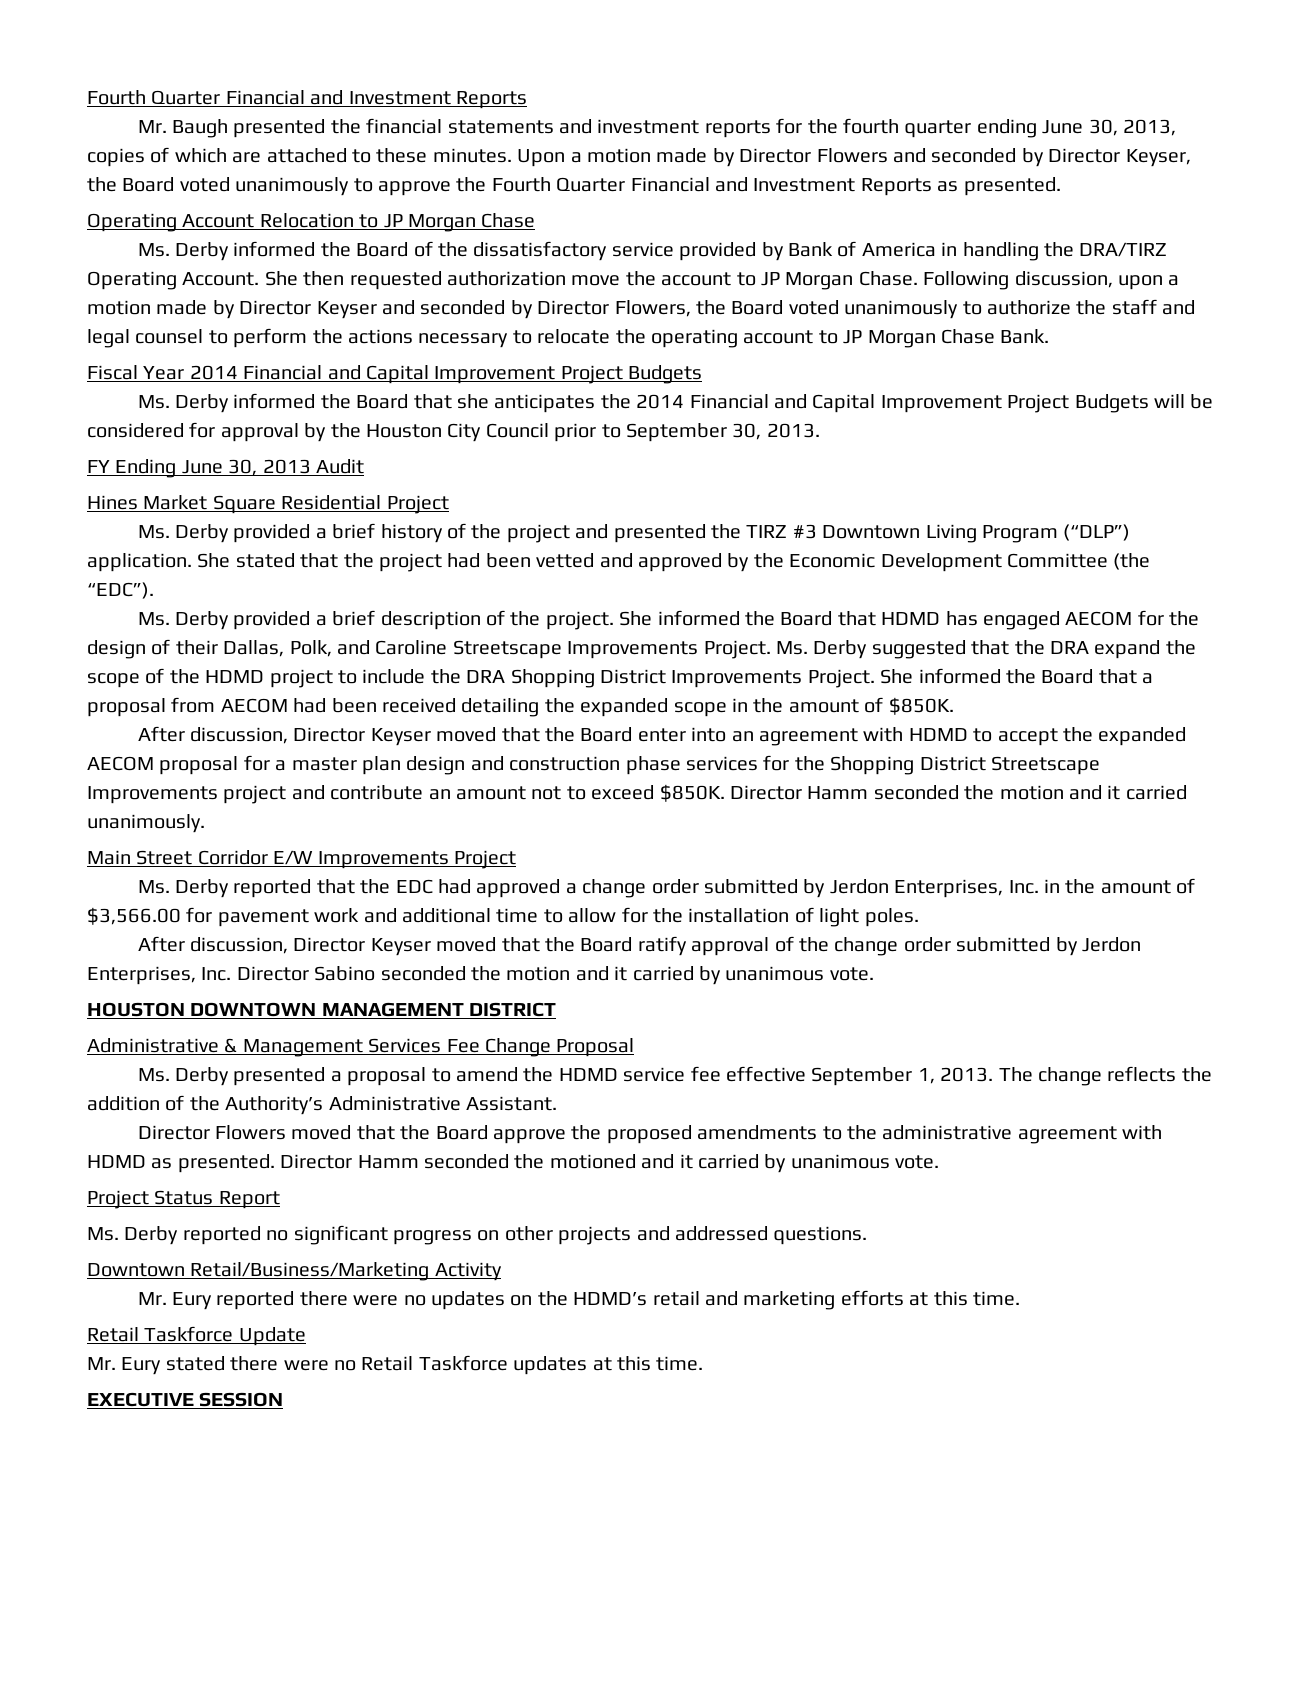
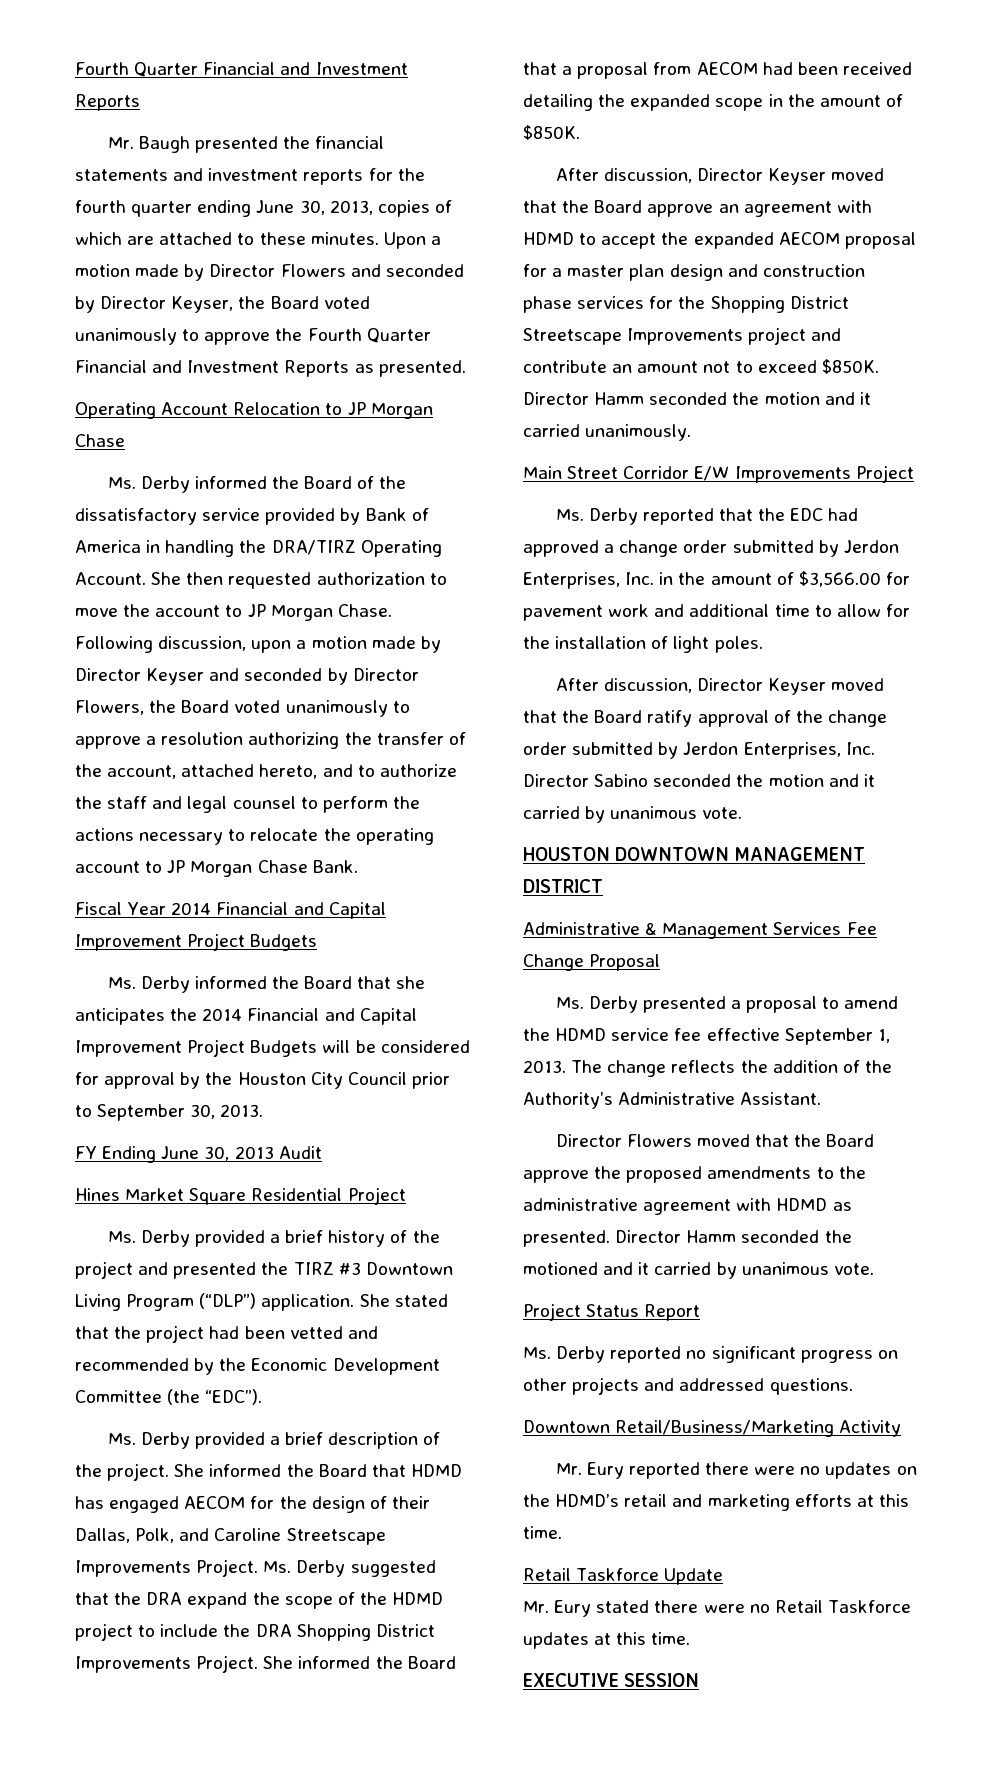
- She then requested authorization move the account to JP Morgan Chase.
+ She then requested authorization to move the account to JP Morgan Chase.
- Following discussion, upon a motion made by Director Keyser and seconded by Director Flowers, the Board voted unanimously to authorize the staff and legal counsel to perform the actions necessary to relocate the operating account to JP Morgan Chase Bank.
+ Following discussion, upon a motion made by Director Keyser and seconded by Director Flowers, the Board voted unanimously to approve a resolution authorizing the transfer of the account, attached hereto, and to authorize the staff and legal counsel to perform the actions necessary to relocate the operating account to JP Morgan Chase Bank.
- She stated that the project had been vetted and approved by the Economic Development Committee (the “EDC”).
+ She stated that the project had been vetted and recommended by the Economic Development Committee (the “EDC”).
- After discussion, Director Keyser moved that the Board enter into an agreement with HDMD to accept the expanded AECOM proposal for a master plan design and construction phase services for the Shopping District Streetscape Improvements project and contribute an amount not to exceed $850K.
+ After discussion, Director Keyser moved that the Board approve an agreement with HDMD to accept the expanded AECOM proposal for a master plan design and construction phase services for the Shopping District Streetscape Improvements project and contribute an amount not to exceed $850K.

